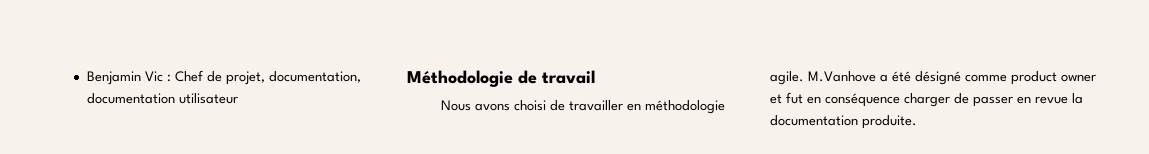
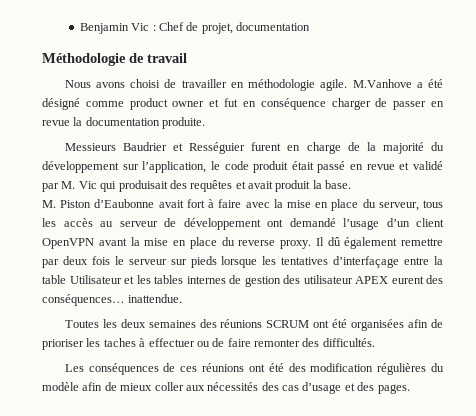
- Benjamin Vic : Chef de projet, documentation, documentation utilisateur
+ Benjamin Vic : Chef de projet, documentation
+ Messieurs Baudrier et Rességuier furent en charge de la majorité du développement sur l’application, le code produit était passé en revue et validé par M. Vic qui produisait des requêtes et avait produit la base.
+ M. Piston d’Eaubonne avait fort à faire avec la mise en place du serveur, tous les accès au serveur de développement ont demandé l’usage d’un client OpenVPN avant la mise en place du reverse proxy. Il dû également remettre par deux fois le serveur sur pieds lorsque les tentatives d’interfaçage entre la table Utilisateur et les tables internes de gestion des utilisateur APEX eurent des conséquences… inattendue.
+ Toutes les deux semaines des réunions SCRUM ont été organisées afin de prioriser les taches à effectuer ou de faire remonter des difficultés.
+ Les conséquences de ces réunions ont été des modification régulières du modèle afin de mieux coller aux nécessités des cas d’usage et des pages.

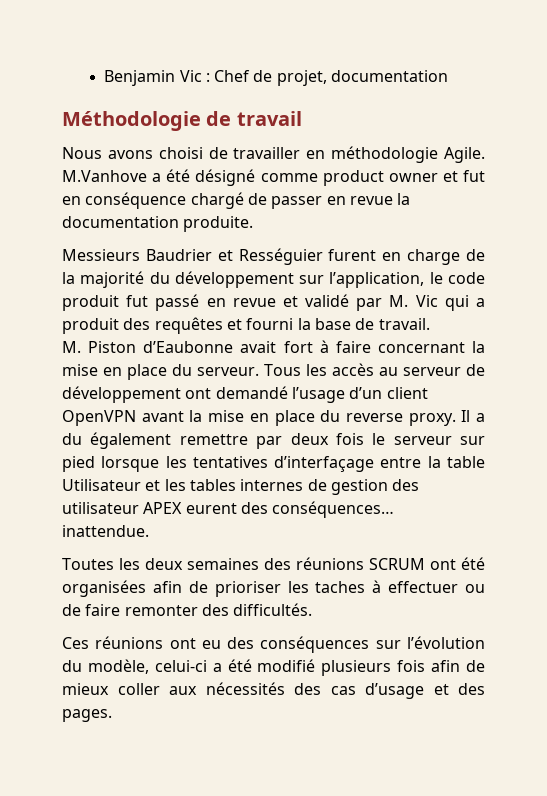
- Nous avons choisi de travailler en méthodologie agile.
+ Nous avons choisi de travailler en méthodologie Agile.
- M.Vanhove a été désigné comme product owner et fut en conséquence charger de passer en revue la documentation produite.
+ M.Vanhove a été désigné comme product owner et fut en conséquence chargé de passer en revue la documentation produite.
- Messieurs Baudrier et Rességuier furent en charge de la majorité du développement sur l’application, le code produit était passé en revue et validé par M. Vic qui produisait des requêtes et avait produit la base.
+ Messieurs Baudrier et Rességuier furent en charge de la majorité du développement sur l’application, le code produit fut passé en revue et validé par M. Vic qui a produit des requêtes et fourni la base de travail.
- M. Piston d’Eaubonne avait fort à faire avec la mise en place du serveur, tous les accès au serveur de développement ont demandé l’usage d’un client OpenVPN avant la mise en place du reverse proxy.
+ M. Piston d’Eaubonne avait fort à faire concernant la mise en place du serveur. Tous les accès au serveur de développement ont demandé l’usage d’un client OpenVPN avant la mise en place du reverse proxy.
- Il dû également remettre par deux fois le serveur sur pieds lorsque les tentatives d’interfaçage entre la table Utilisateur et les tables internes de gestion des utilisateur APEX eurent des conséquences… inattendue.
+ Il a du également remettre par deux fois le serveur sur pied lorsque les tentatives d’interfaçage entre la table Utilisateur et les tables internes de gestion des utilisateur APEX eurent des conséquences… inattendue.
- Les conséquences de ces réunions ont été des modification régulières du modèle afin de mieux coller aux nécessités des cas d’usage et des pages.
+ Ces réunions ont eu des conséquences sur l’évolution du modèle, celui-ci a été modifié plusieurs fois afin de mieux coller aux nécessités des cas d’usage et des pages.

